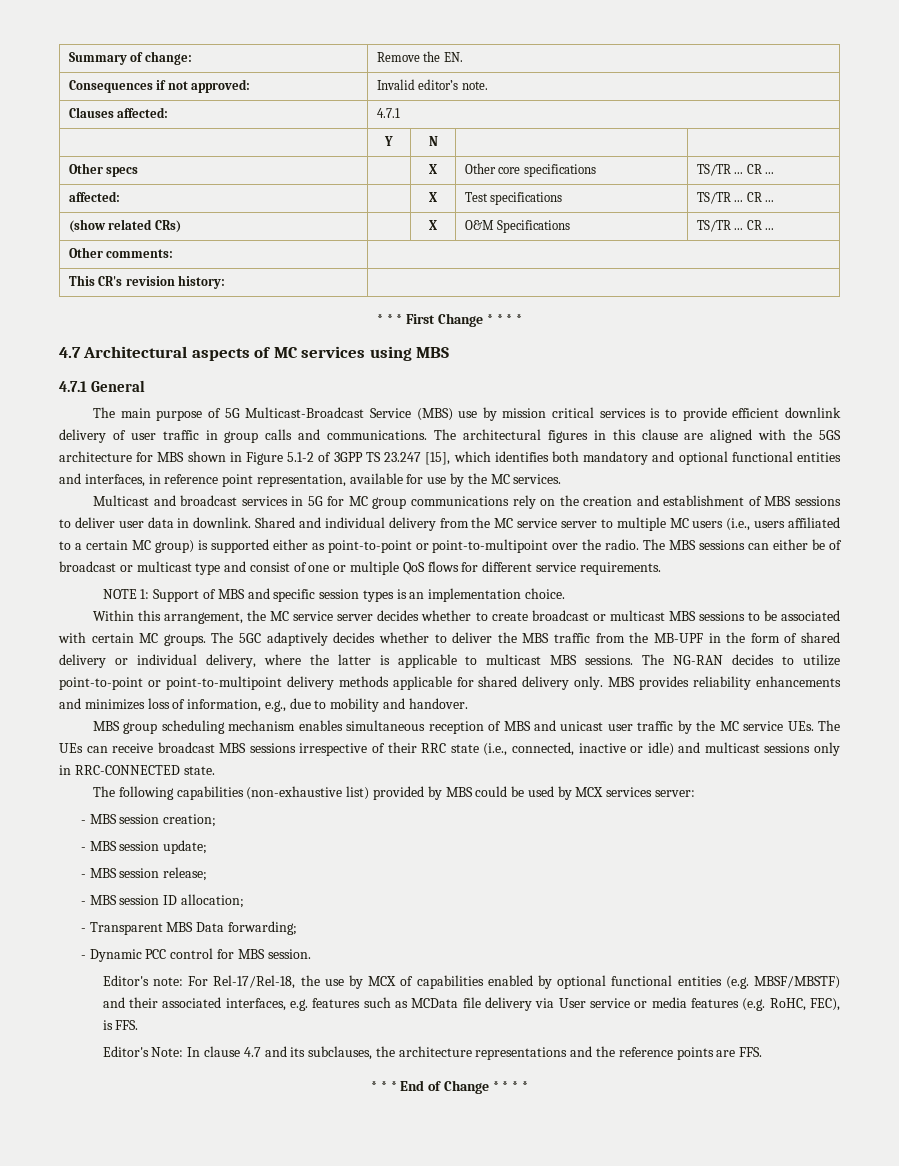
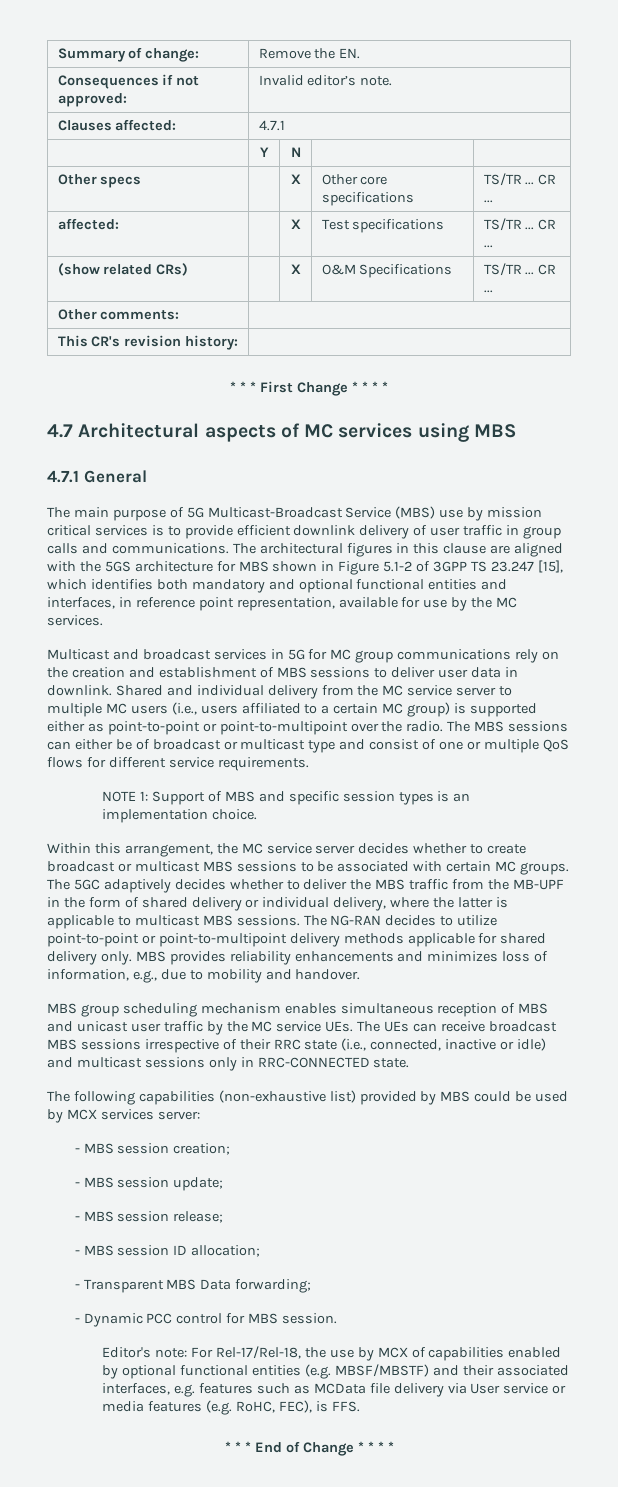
- Editor's Note: In clause 4.7 and its subclauses, the architecture representations and the reference points are FFS.

